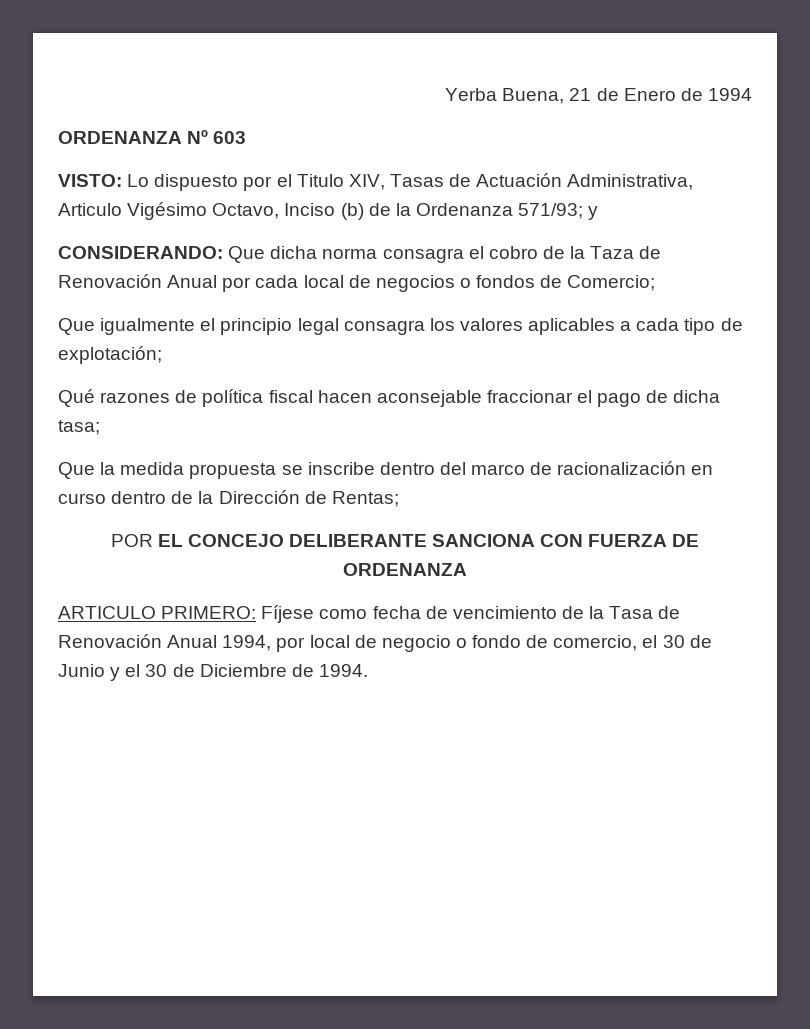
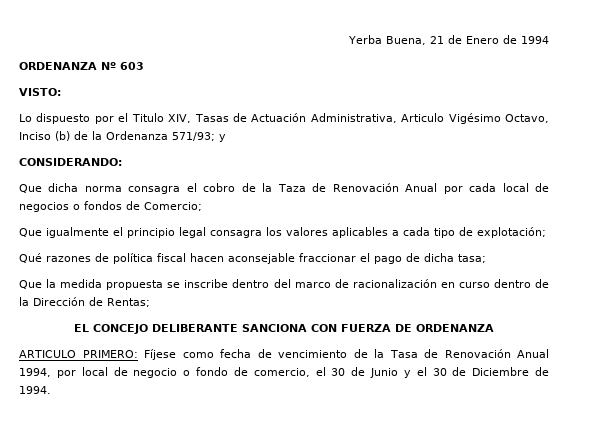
- VISTO: Lo dispuesto por el Titulo XIV, Tasas de Actuación Administrativa, Articulo Vigésimo Octavo, Inciso (b) de la Ordenanza 571/93; y
+ VISTO:
+ Lo dispuesto por el Titulo XIV, Tasas de Actuación Administrativa, Articulo Vigésimo Octavo, Inciso (b) de la Ordenanza 571/93; y
- CONSIDERANDO: Que dicha norma consagra el cobro de la Taza de Renovación Anual por cada local de negocios o fondos de Comercio;
+ CONSIDERANDO:
+ Que dicha norma consagra el cobro de la Taza de Renovación Anual por cada local de negocios o fondos de Comercio;
- POR EL CONCEJO DELIBERANTE SANCIONA CON FUERZA DE ORDENANZA
+ EL CONCEJO DELIBERANTE SANCIONA CON FUERZA DE ORDENANZA

